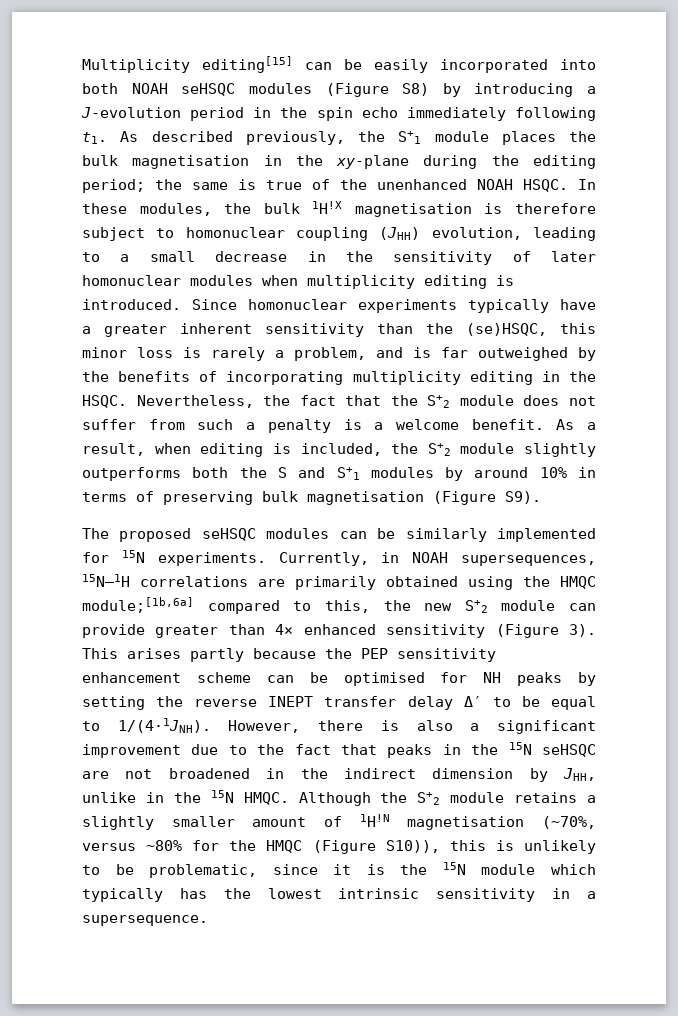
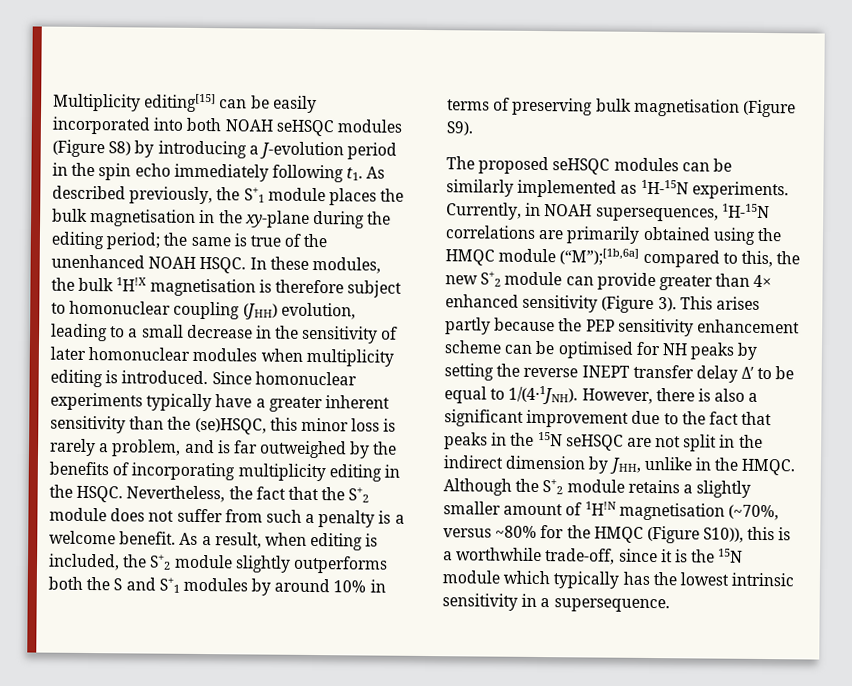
- The proposed seHSQC modules can be similarly implemented for 15N experiments.
+ The proposed seHSQC modules can be similarly implemented as 1H-15N experiments.
- Currently, in NOAH supersequences, 15N–1H correlations are primarily obtained using the HMQC module;[1b,6a] compared to this, the new S+2 module can provide greater than 4× enhanced sensitivity (Figure 3).
+ Currently, in NOAH supersequences, 1H-15N correlations are primarily obtained using the HMQC module (“M”);[1b,6a] compared to this, the new S+2 module can provide greater than 4× enhanced sensitivity (Figure 3).
- However, there is also a significant improvement due to the fact that peaks in the 15N seHSQC are not broadened in the indirect dimension by JHH, unlike in the 15N HMQC.
+ However, there is also a significant improvement due to the fact that peaks in the 15N seHSQC are not split in the indirect dimension by JHH, unlike in the HMQC.
- Although the S+2 module retains a slightly smaller amount of 1H!N magnetisation (~70%, versus ~80% for the HMQC (Figure S10)), this is unlikely to be problematic, since it is the 15N module which typically has the lowest intrinsic sensitivity in a supersequence.
+ Although the S+2 module retains a slightly smaller amount of 1H!N magnetisation (~70%, versus ~80% for the HMQC (Figure S10)), this is a worthwhile trade-off, since it is the 15N module which typically has the lowest intrinsic sensitivity in a supersequence.

